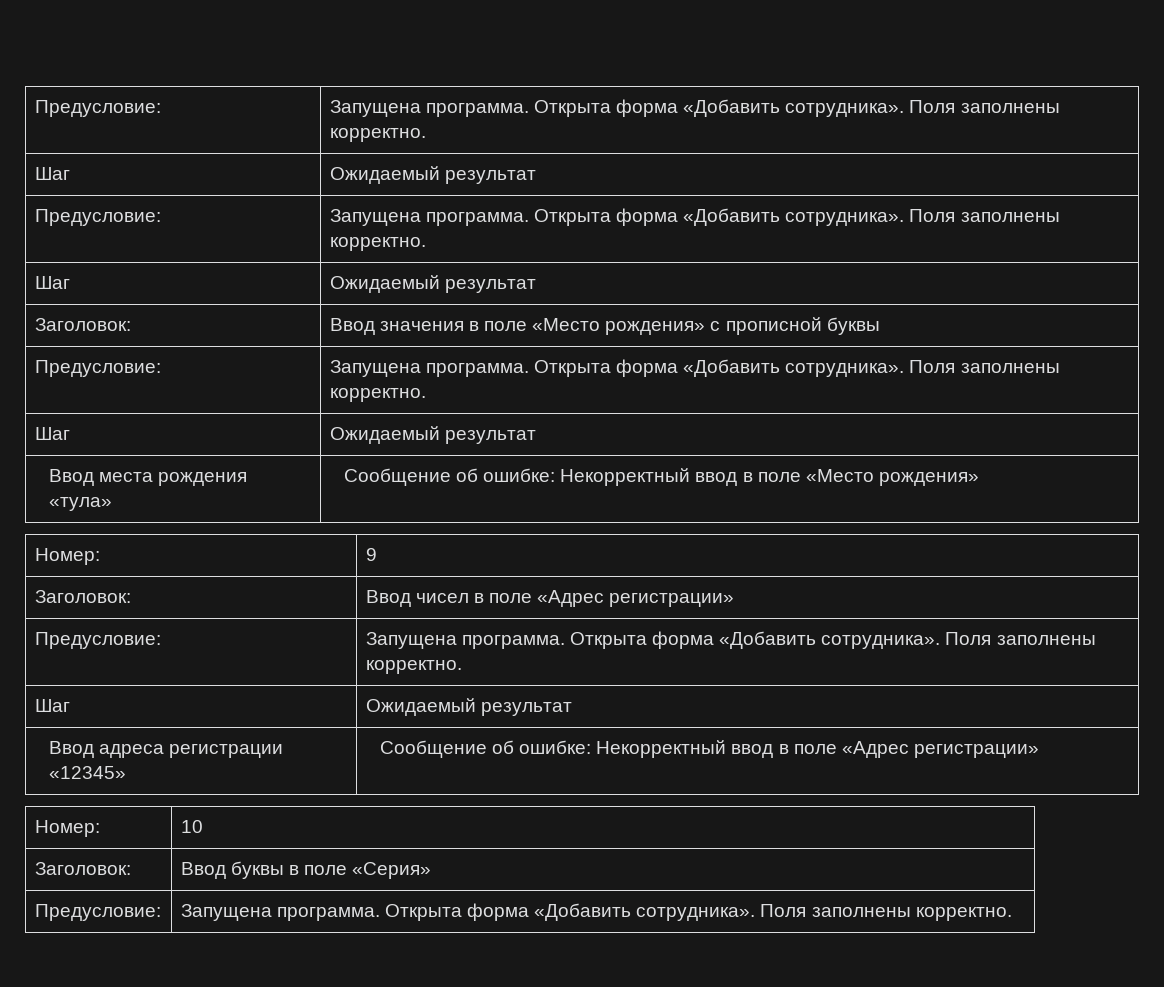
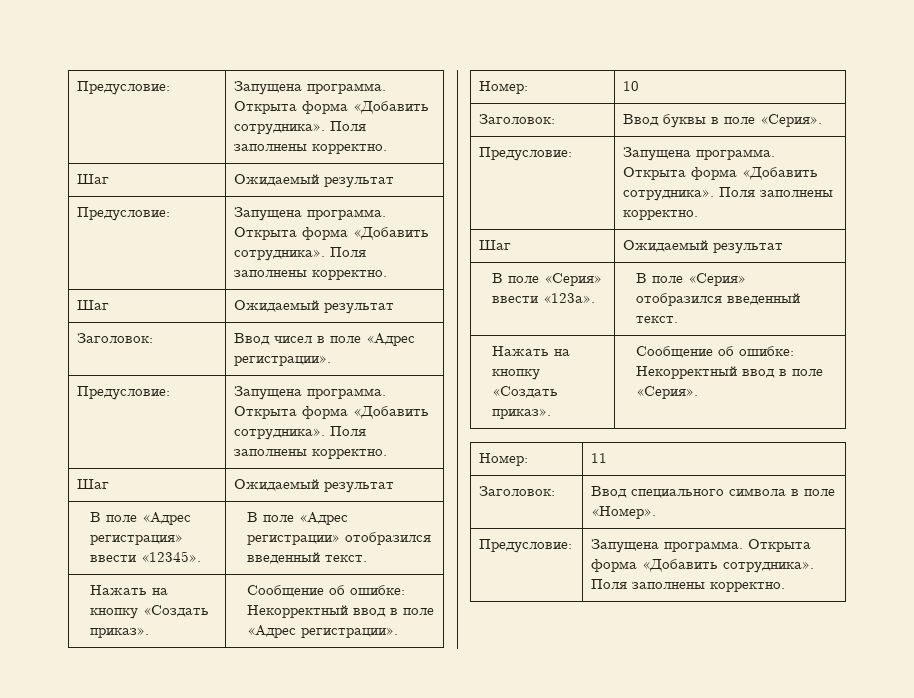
- Заголовок: | Ввод значения в поле «Место рождения» с прописной буквы
+ Заголовок: | Ввод чисел в поле «Адрес регистрации».
- Ввод места рождения «тула» | Сообщение об ошибке: Некорректный ввод в поле «Место рождения»
- Номер: | 9
- Заголовок: | Ввод чисел в поле «Адрес регистрации»
+ В поле «Адрес регистрация» ввести «12345». | В поле «Адрес регистрации» отобразился введенный текст.
+ Нажать на кнопку «Создать приказ». | Сообщение об ошибке: Некорректный ввод в поле «Адрес регистрации».
+ Номер: | 10
+ Заголовок: | Ввод буквы в поле «Серия».
- Ввод адреса регистрации «12345» | Сообщение об ошибке: Некорректный ввод в поле «Адрес регистрации»
- Номер: | 10
- Заголовок: | Ввод буквы в поле «Серия»
+ В поле «Серия» ввести «123а». | В поле «Серия» отобразился введенный текст.
+ Нажать на кнопку «Создать приказ». | Сообщение об ошибке: Некорректный ввод в поле «Серия».
+ Номер: | 11
+ Заголовок: | Ввод специального символа в поле «Номер».

